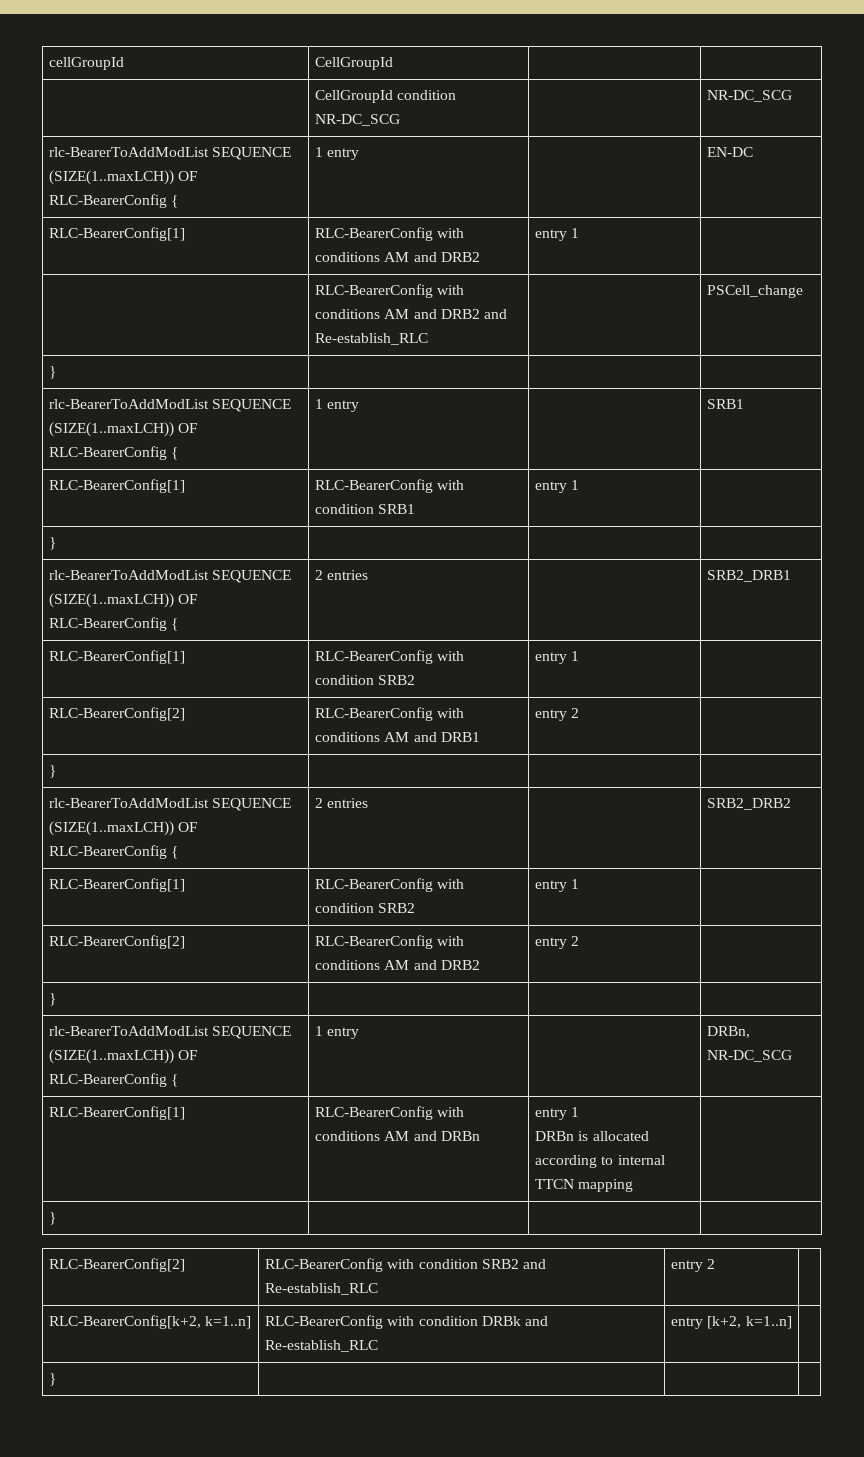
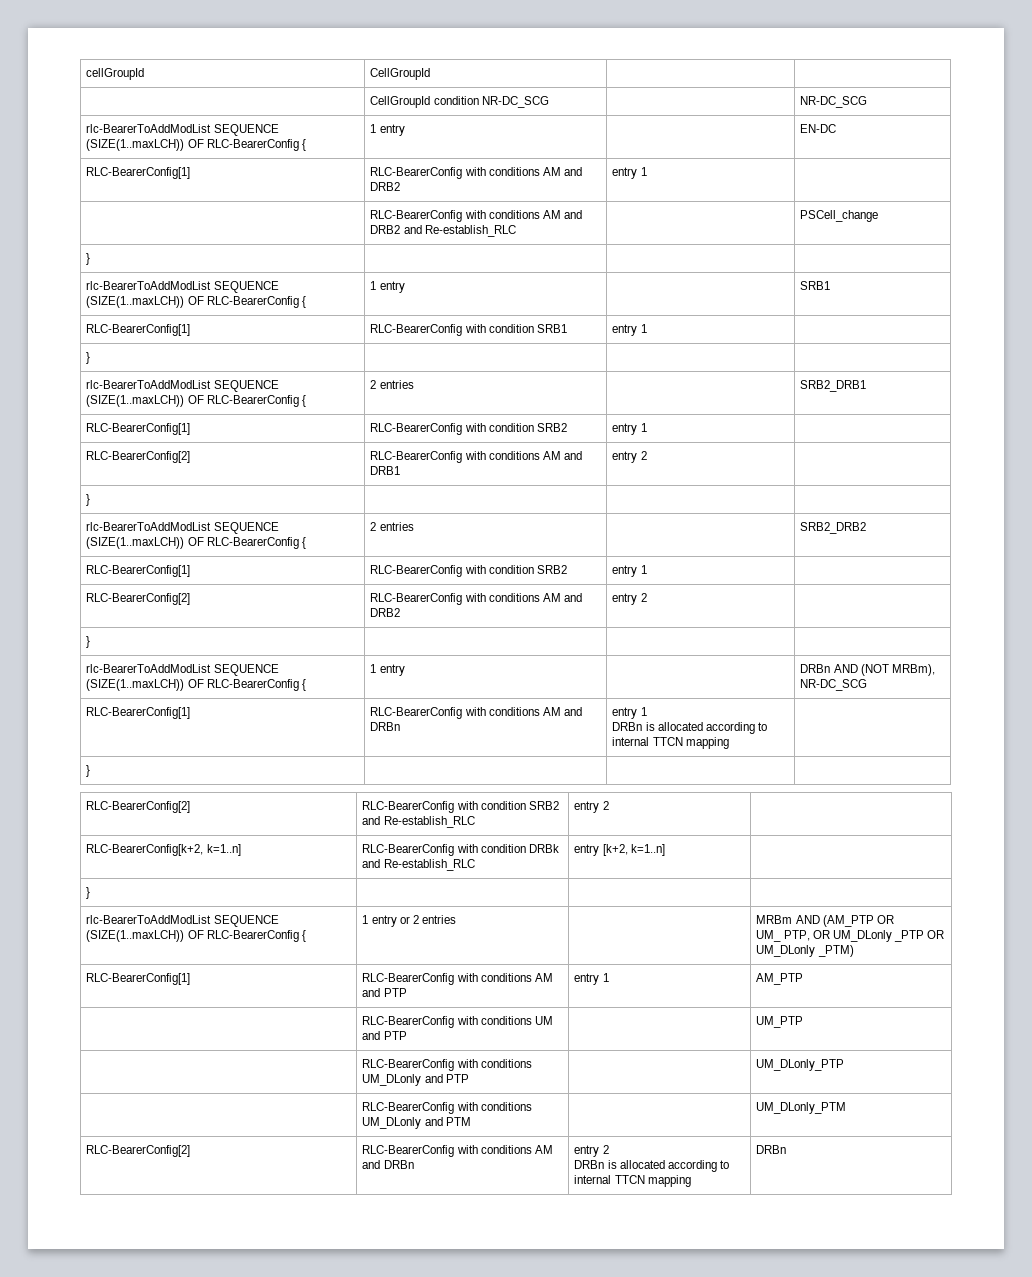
- rlc-BearerToAddModList SEQUENCE (SIZE(1..maxLCH)) OF RLC-BearerConfig { | 1 entry | | DRBn, NR-DC_SCG
+ rlc-BearerToAddModList SEQUENCE (SIZE(1..maxLCH)) OF RLC-BearerConfig { | 1 entry | | DRBn AND (NOT MRBm), NR-DC_SCG
+ rlc-BearerToAddModList SEQUENCE (SIZE(1..maxLCH)) OF RLC-BearerConfig { | 1 entry or 2 entries | | MRBm AND (AM_PTP OR
+ UM_ PTP, OR UM_DLonly _PTP OR UM_DLonly _PTM)
+ RLC-BearerConfig[1] | RLC-BearerConfig with conditions AM and PTP | entry 1 | AM_PTP
+ | RLC-BearerConfig with conditions UM and PTP | | UM_PTP
+ | RLC-BearerConfig with conditions UM_DLonly and PTP | | UM_DLonly_PTP
+ | RLC-BearerConfig with conditions UM_DLonly and PTM | | UM_DLonly_PTM
+ RLC-BearerConfig[2] | RLC-BearerConfig with conditions AM and DRBn | entry 2
+ DRBn is allocated according to internal TTCN mapping | DRBn

